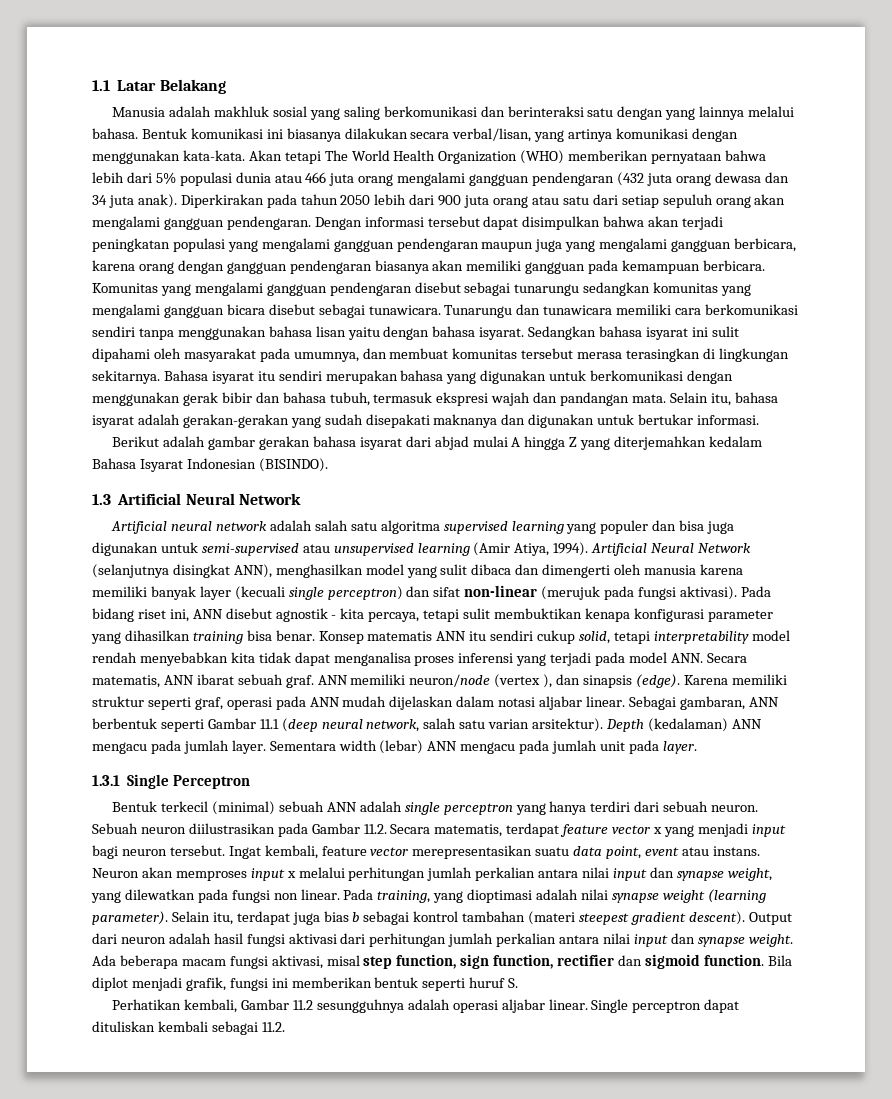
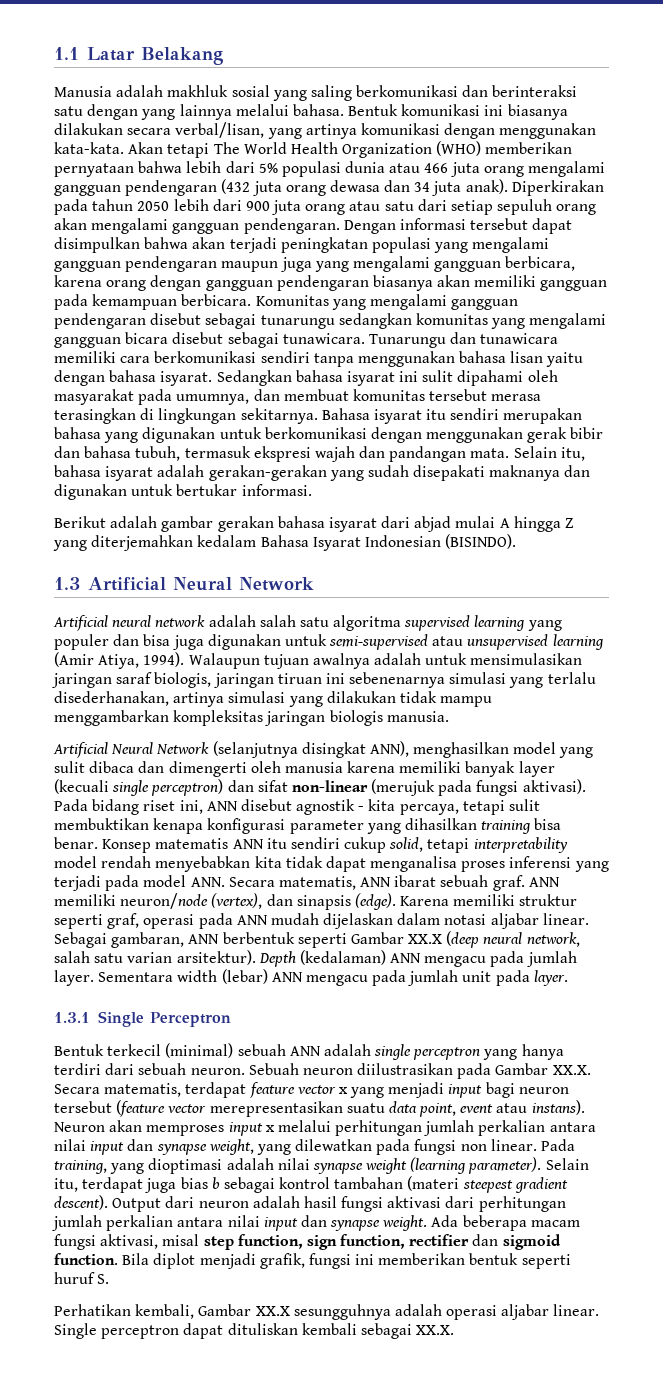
- Artificial neural network adalah salah satu algoritma supervised learning yang populer dan bisa juga digunakan untuk semi-supervised atau unsupervised learning (Amir Atiya, 1994). Artificial Neural Network (selanjutnya disingkat ANN), menghasilkan model yang sulit dibaca dan dimengerti oleh manusia karena memiliki banyak layer (kecuali single perceptron) dan sifat non-linear (merujuk pada fungsi aktivasi).
+ Artificial neural network adalah salah satu algoritma supervised learning yang populer dan bisa juga digunakan untuk semi-supervised atau unsupervised learning (Amir Atiya, 1994). Walaupun tujuan awalnya adalah untuk mensimulasikan jaringan saraf biologis, jaringan tiruan ini sebenenarnya simulasi yang terlalu disederhanakan, artinya simulasi yang dilakukan tidak mampu menggambarkan kompleksitas jaringan biologis manusia.
+ Artificial Neural Network (selanjutnya disingkat ANN), menghasilkan model yang sulit dibaca dan dimengerti oleh manusia karena memiliki banyak layer (kecuali single perceptron) dan sifat non-linear (merujuk pada fungsi aktivasi).
- ANN memiliki neuron/node (vertex ), dan sinapsis (edge).
+ ANN memiliki neuron/node (vertex), dan sinapsis (edge).
- Sebagai gambaran, ANN berbentuk seperti Gambar 11.1 (deep neural network, salah satu varian arsitektur).
+ Sebagai gambaran, ANN berbentuk seperti Gambar XX.X (deep neural network, salah satu varian arsitektur).
- Sebuah neuron diilustrasikan pada Gambar 11.2. Secara matematis, terdapat feature vector x yang menjadi input bagi neuron tersebut. Ingat kembali, feature vector merepresentasikan suatu data point, event atau instans.
+ Sebuah neuron diilustrasikan pada Gambar XX.X. Secara matematis, terdapat feature vector x yang menjadi input bagi neuron tersebut (feature vector merepresentasikan suatu data point, event atau instans).
- Perhatikan kembali, Gambar 11.2 sesungguhnya adalah operasi aljabar linear.
+ Perhatikan kembali, Gambar XX.X sesungguhnya adalah operasi aljabar linear.
- Single perceptron dapat dituliskan kembali sebagai 11.2.
+ Single perceptron dapat dituliskan kembali sebagai XX.X.

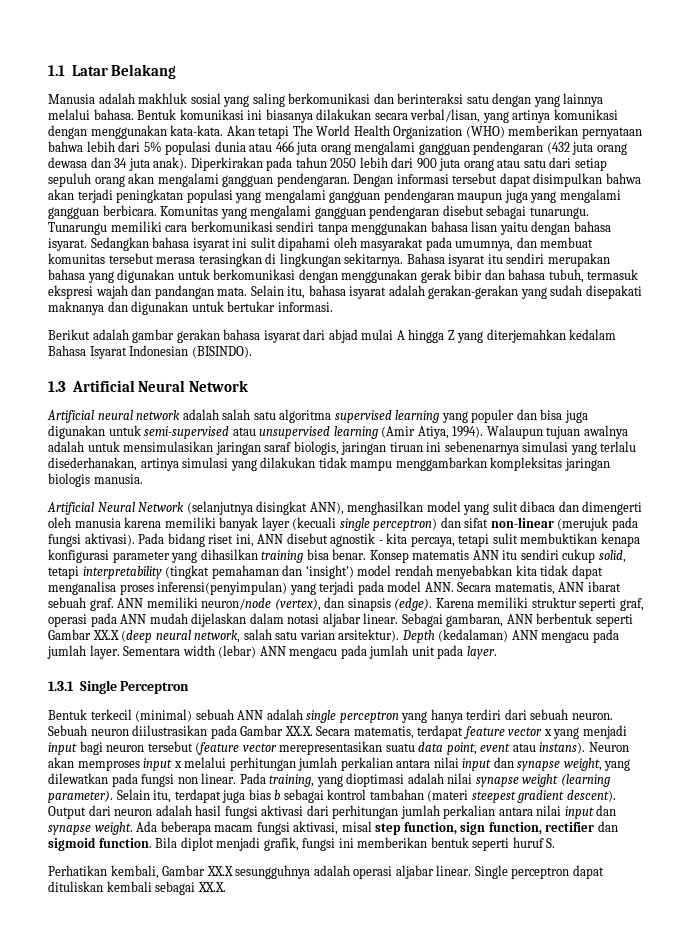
- Dengan informasi tersebut dapat disimpulkan bahwa akan terjadi peningkatan populasi yang mengalami gangguan pendengaran maupun juga yang mengalami gangguan berbicara, karena orang dengan gangguan pendengaran biasanya akan memiliki gangguan pada kemampuan berbicara.
+ Dengan informasi tersebut dapat disimpulkan bahwa akan terjadi peningkatan populasi yang mengalami gangguan pendengaran maupun juga yang mengalami gangguan berbicara.
- Komunitas yang mengalami gangguan pendengaran disebut sebagai tunarungu sedangkan komunitas yang mengalami gangguan bicara disebut sebagai tunawicara. Tunarungu dan tunawicara memiliki cara berkomunikasi sendiri tanpa menggunakan bahasa lisan yaitu dengan bahasa isyarat.
+ Komunitas yang mengalami gangguan pendengaran disebut sebagai tunarungu. Tunarungu memiliki cara berkomunikasi sendiri tanpa menggunakan bahasa lisan yaitu dengan bahasa isyarat.
- Konsep matematis ANN itu sendiri cukup solid, tetapi interpretability model rendah menyebabkan kita tidak dapat menganalisa proses inferensi yang terjadi pada model ANN. Secara matematis, ANN ibarat sebuah graf.
+ Konsep matematis ANN itu sendiri cukup solid, tetapi interpretability (tingkat pemahaman dan ‘insight’) model rendah menyebabkan kita tidak dapat menganalisa proses inferensi(penyimpulan) yang terjadi pada model ANN. Secara matematis, ANN ibarat sebuah graf.

